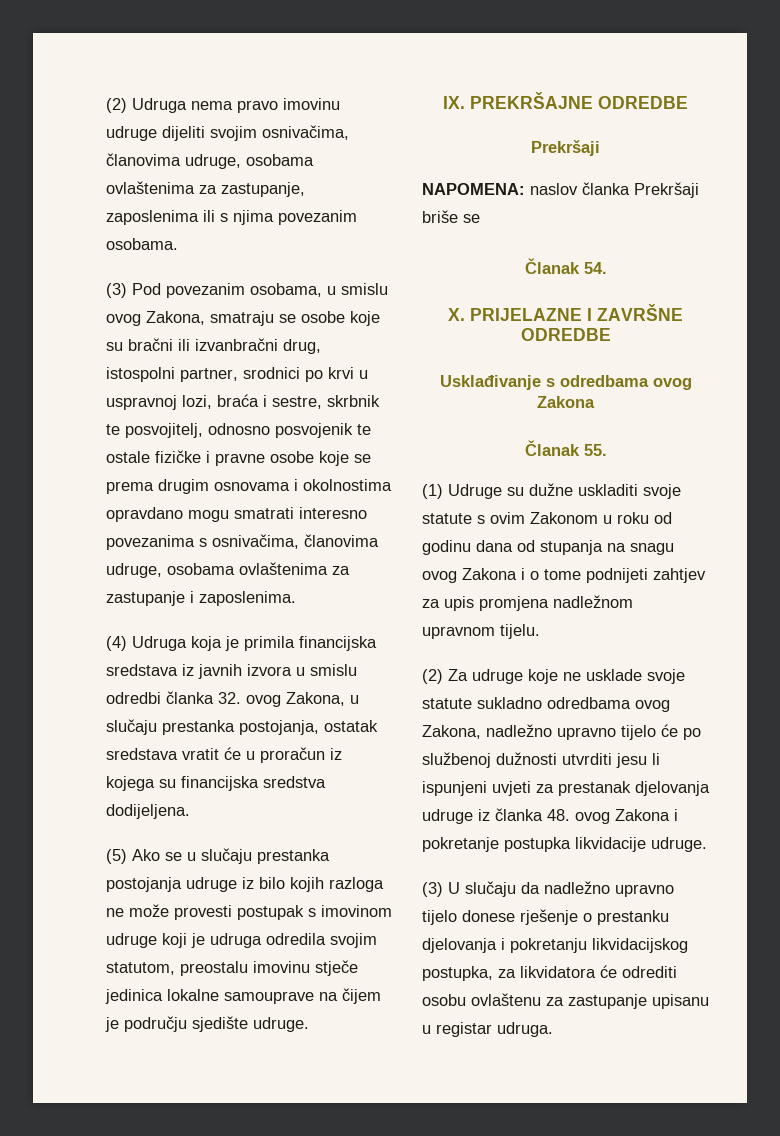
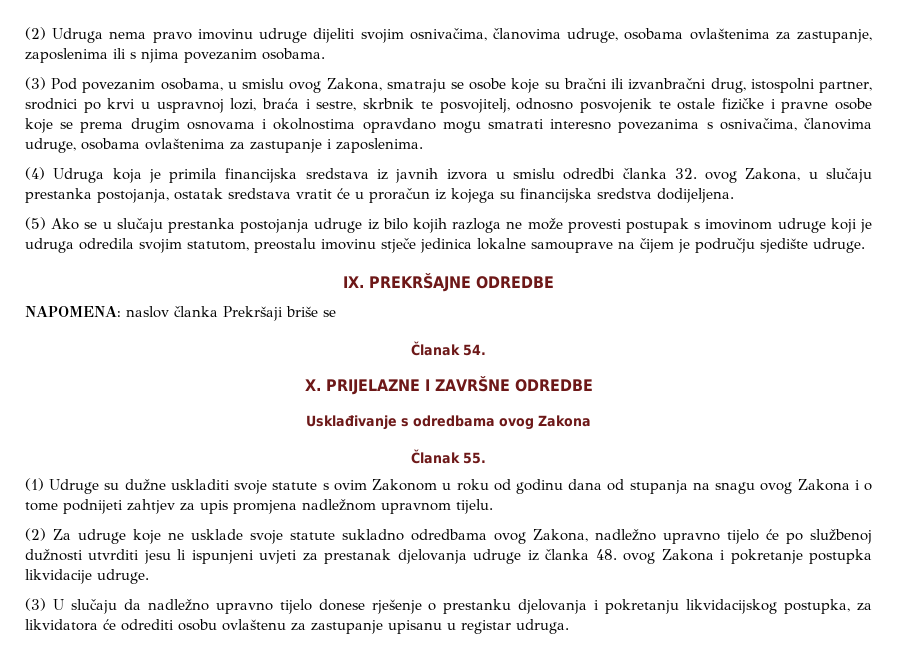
  IX. PREKRŠAJNE ODREDBE
- Prekršaji

